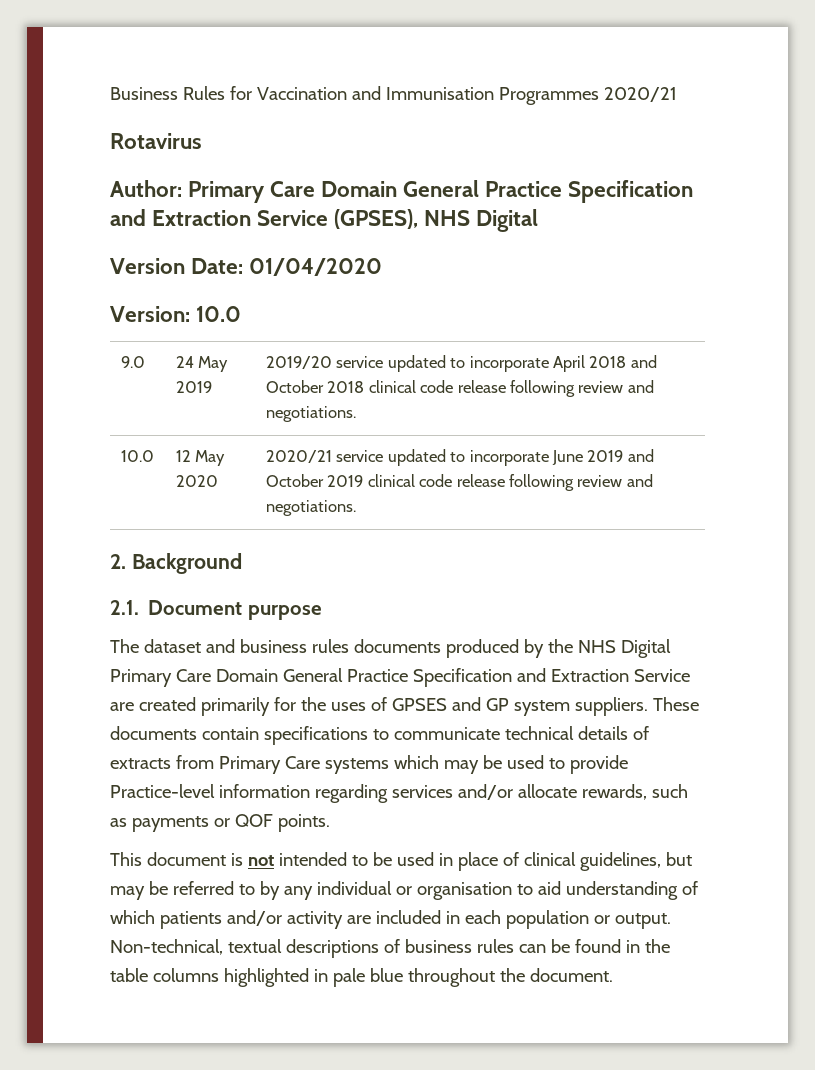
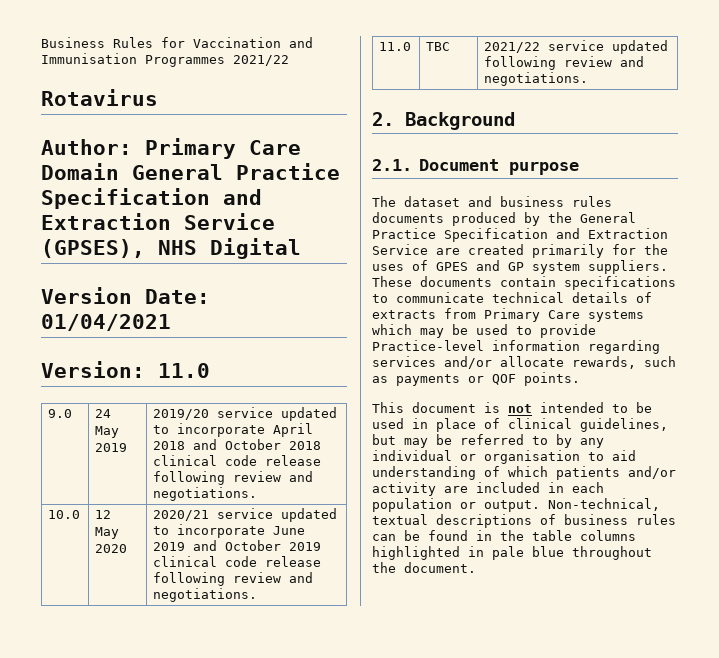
- Business Rules for Vaccination and Immunisation Programmes 2020/21
+ Business Rules for Vaccination and Immunisation Programmes 2021/22
- Version Date: 01/04/2020
+ Version Date: 01/04/2021
- Version: 10.0
+ Version: 11.0
+ 11.0 | TBC | 2021/22 service updated following review and negotiations.
- The dataset and business rules documents produced by the NHS Digital Primary Care Domain General Practice Specification and Extraction Service are created primarily for the uses of GPSES and GP system suppliers.
+ The dataset and business rules documents produced by the General Practice Specification and Extraction Service are created primarily for the uses of GPES and GP system suppliers.

